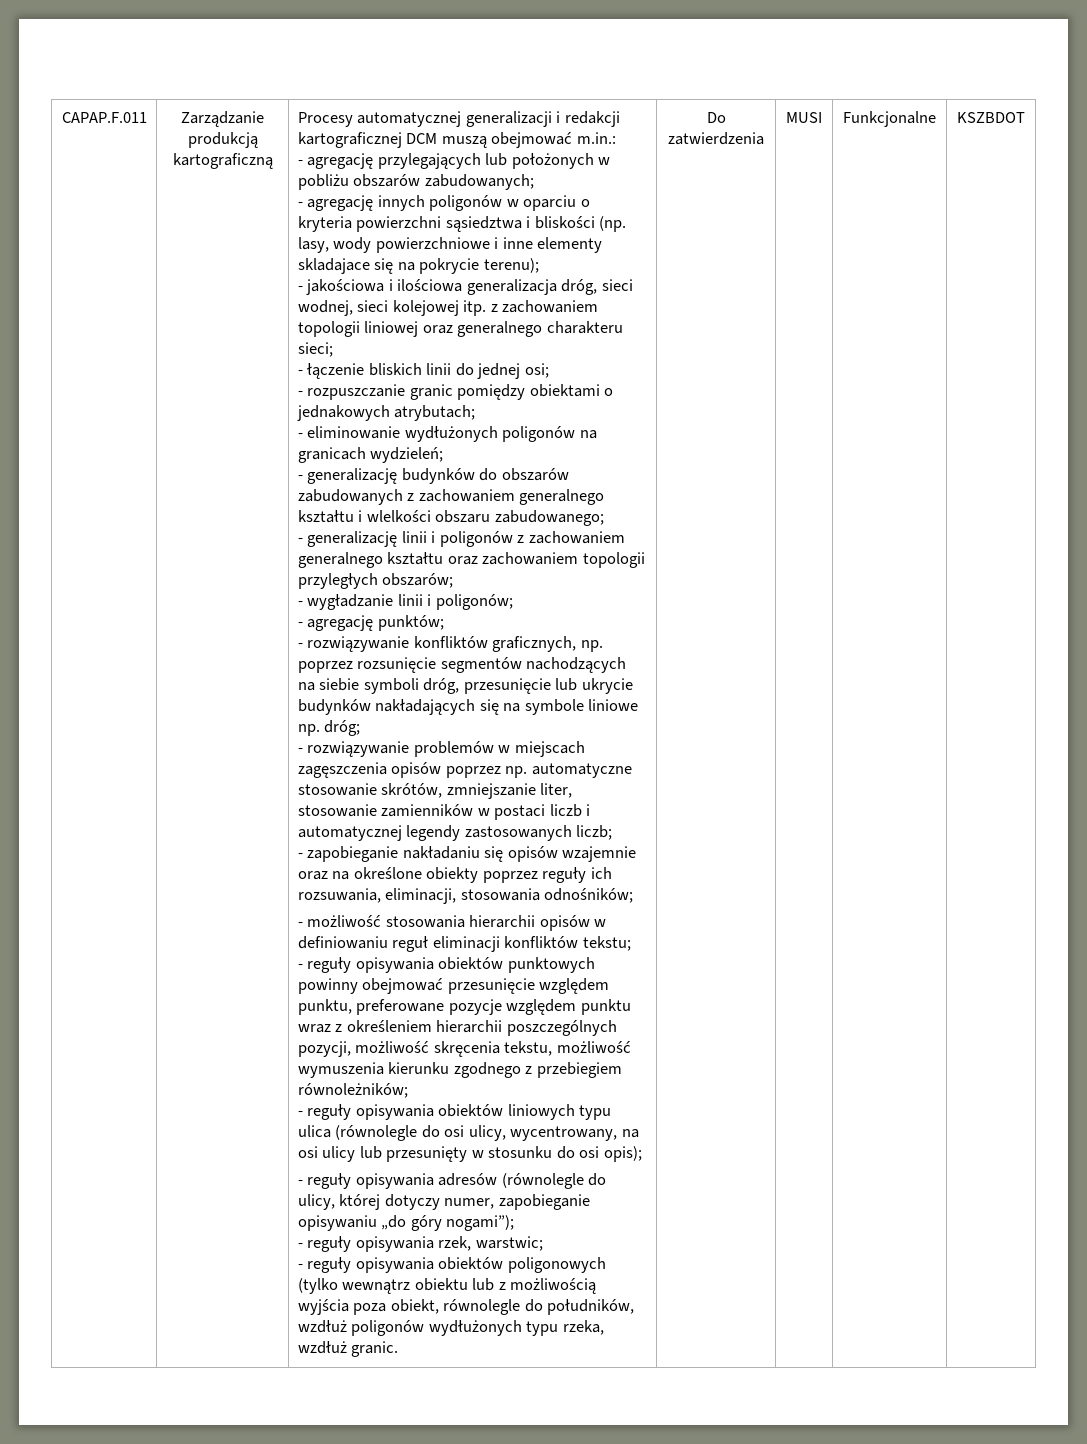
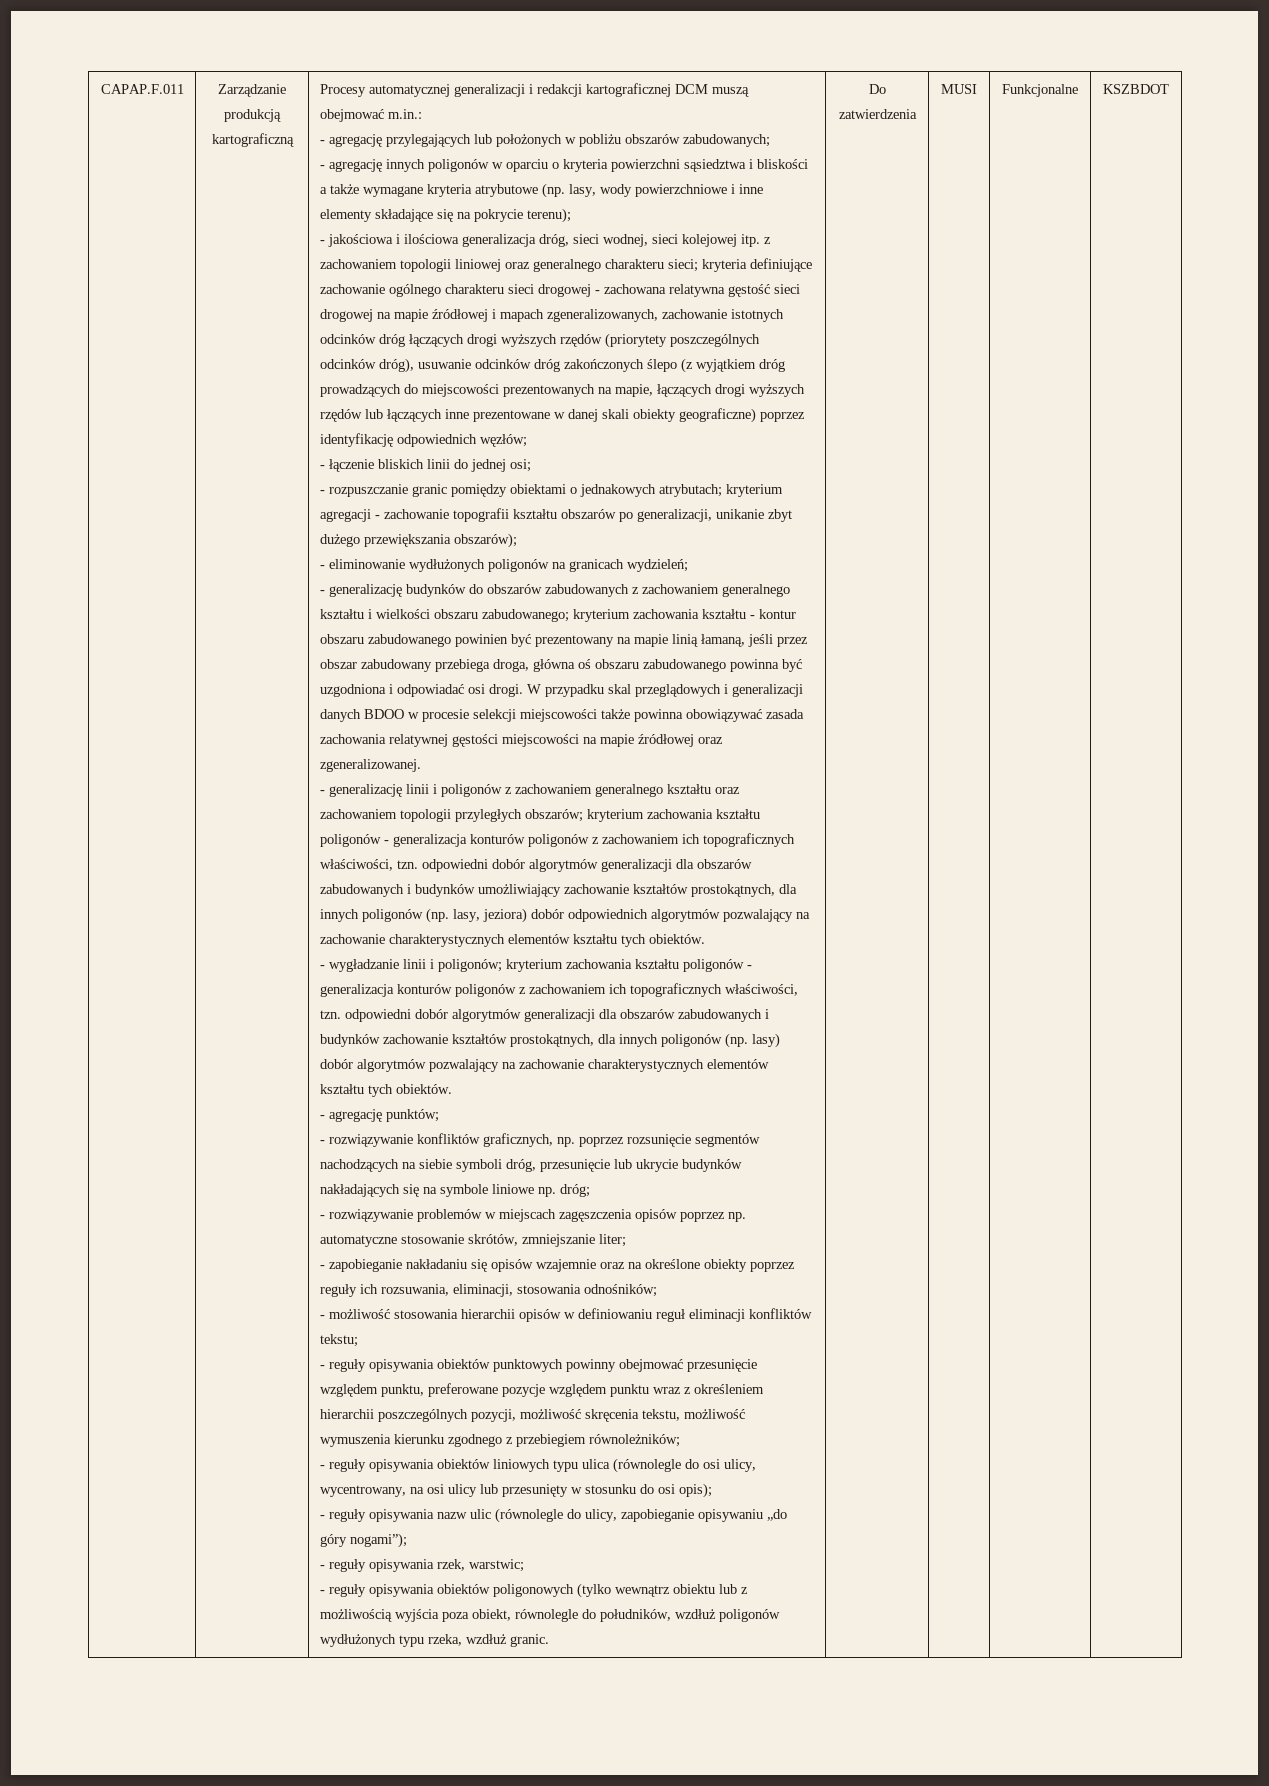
- - agregację innych poligonów w oparciu o kryteria powierzchni sąsiedztwa i bliskości (np. lasy, wody powierzchniowe i inne elementy skladajace się na pokrycie terenu);
+ - agregację innych poligonów w oparciu o kryteria powierzchni sąsiedztwa i bliskości a także wymagane kryteria atrybutowe (np. lasy, wody powierzchniowe i inne elementy składające się na pokrycie terenu);
- - jakościowa i ilościowa generalizacja dróg, sieci wodnej, sieci kolejowej itp. z zachowaniem topologii liniowej oraz generalnego charakteru sieci;
+ - jakościowa i ilościowa generalizacja dróg, sieci wodnej, sieci kolejowej itp. z zachowaniem topologii liniowej oraz generalnego charakteru sieci; kryteria definiujące zachowanie ogólnego charakteru sieci drogowej - zachowana relatywna gęstość sieci drogowej na mapie źródłowej i mapach zgeneralizowanych, zachowanie istotnych odcinków dróg łączących drogi wyższych rzędów (priorytety poszczególnych odcinków dróg), usuwanie odcinków dróg zakończonych ślepo (z wyjątkiem dróg prowadzących do miejscowości prezentowanych na mapie, łączących drogi wyższych rzędów lub łączących inne prezentowane w danej skali obiekty geograficzne) poprzez identyfikację odpowiednich węzłów;
- - rozpuszczanie granic pomiędzy obiektami o jednakowych atrybutach;
+ - rozpuszczanie granic pomiędzy obiektami o jednakowych atrybutach; kryterium agregacji - zachowanie topografii kształtu obszarów po generalizacji, unikanie zbyt dużego przewiększania obszarów);
- - generalizację budynków do obszarów zabudowanych z zachowaniem generalnego kształtu i wlelkości obszaru zabudowanego;
+ - generalizację budynków do obszarów zabudowanych z zachowaniem generalnego kształtu i wielkości obszaru zabudowanego; kryterium zachowania kształtu - kontur obszaru zabudowanego powinien być prezentowany na mapie linią łamaną, jeśli przez obszar zabudowany przebiega droga, główna oś obszaru zabudowanego powinna być uzgodniona i odpowiadać osi drogi. W przypadku skal przeglądowych i generalizacji danych BDOO w procesie selekcji miejscowości także powinna obowiązywać zasada zachowania relatywnej gęstości miejscowości na mapie źródłowej oraz zgeneralizowanej.
- - generalizację linii i poligonów z zachowaniem generalnego kształtu oraz zachowaniem topologii przyległych obszarów;
+ - generalizację linii i poligonów z zachowaniem generalnego kształtu oraz zachowaniem topologii przyległych obszarów; kryterium zachowania kształtu poligonów - generalizacja konturów poligonów z zachowaniem ich topograficznych właściwości, tzn. odpowiedni dobór algorytmów generalizacji dla obszarów zabudowanych i budynków umożliwiający zachowanie kształtów prostokątnych, dla innych poligonów (np. lasy, jeziora) dobór odpowiednich algorytmów pozwalający na zachowanie charakterystycznych elementów kształtu tych obiektów.
- - wygładzanie linii i poligonów;
+ - wygładzanie linii i poligonów; kryterium zachowania kształtu poligonów - generalizacja konturów poligonów z zachowaniem ich topograficznych właściwości, tzn. odpowiedni dobór algorytmów generalizacji dla obszarów zabudowanych i budynków zachowanie kształtów prostokątnych, dla innych poligonów (np. lasy) dobór algorytmów pozwalający na zachowanie charakterystycznych elementów kształtu tych obiektów.
- - rozwiązywanie problemów w miejscach zagęszczenia opisów poprzez np. automatyczne stosowanie skrótów, zmniejszanie liter, stosowanie zamienników w postaci liczb i automatycznej legendy zastosowanych liczb;
+ - rozwiązywanie problemów w miejscach zagęszczenia opisów poprzez np. automatyczne stosowanie skrótów, zmniejszanie liter;
- - reguły opisywania adresów (równolegle do ulicy, której dotyczy numer, zapobieganie opisywaniu „do góry nogami”);
+ - reguły opisywania nazw ulic (równolegle do ulicy, zapobieganie opisywaniu „do góry nogami”);

